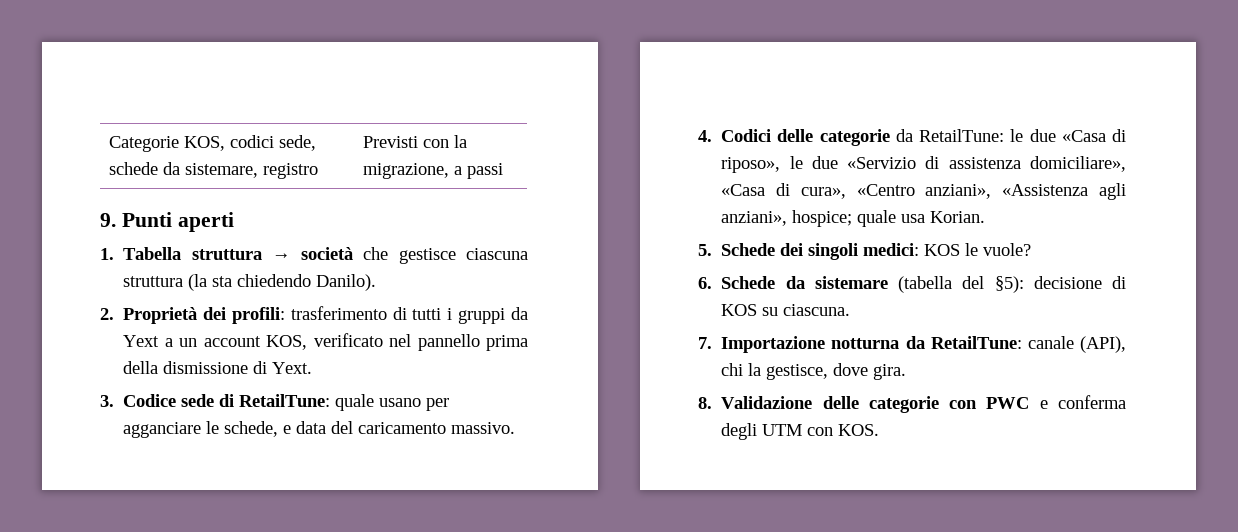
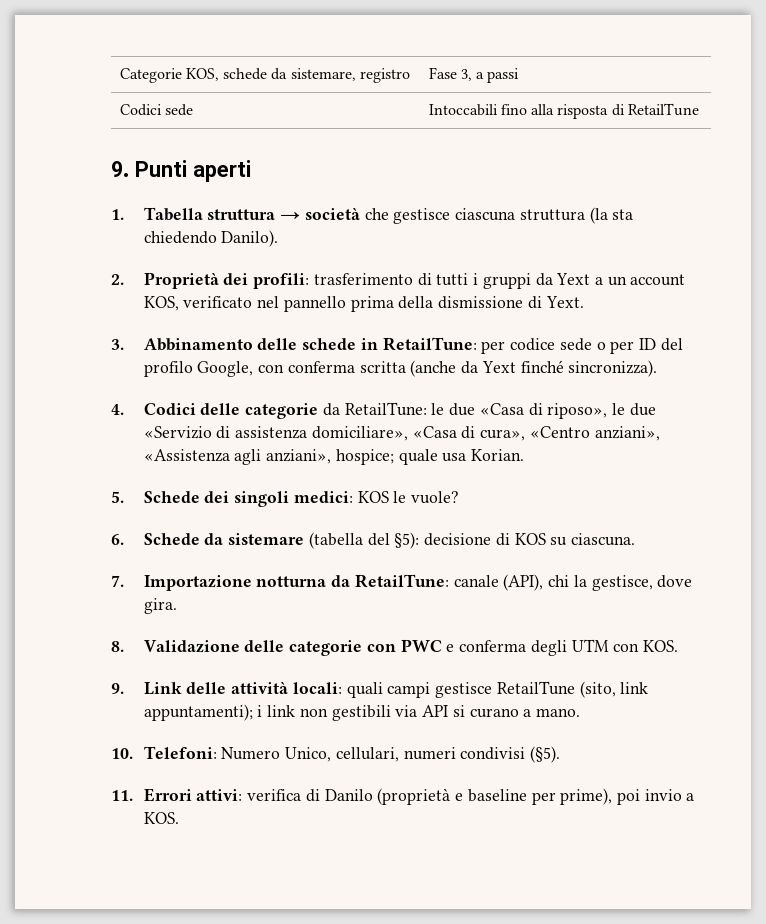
- Categorie KOS, codici sede, schede da sistemare, registro | Previsti con la migrazione, a passi
+ Categorie KOS, schede da sistemare, registro | Fase 3, a passi
+ Codici sede | Intoccabili fino alla risposta di RetailTune
- 3. Codice sede di RetailTune: quale usano per agganciare le schede, e data del caricamento massivo.
+ 3. Abbinamento delle schede in RetailTune: per codice sede o per ID del profilo Google, con conferma scritta (anche da Yext finché sincronizza).
+ 9. Link delle attività locali: quali campi gestisce RetailTune (sito, link appuntamenti); i link non gestibili via API si curano a mano.
+ 10. Telefoni: Numero Unico, cellulari, numeri condivisi (§5).
+ 11. Errori attivi: verifica di Danilo (proprietà e baseline per prime), poi invio a KOS.

